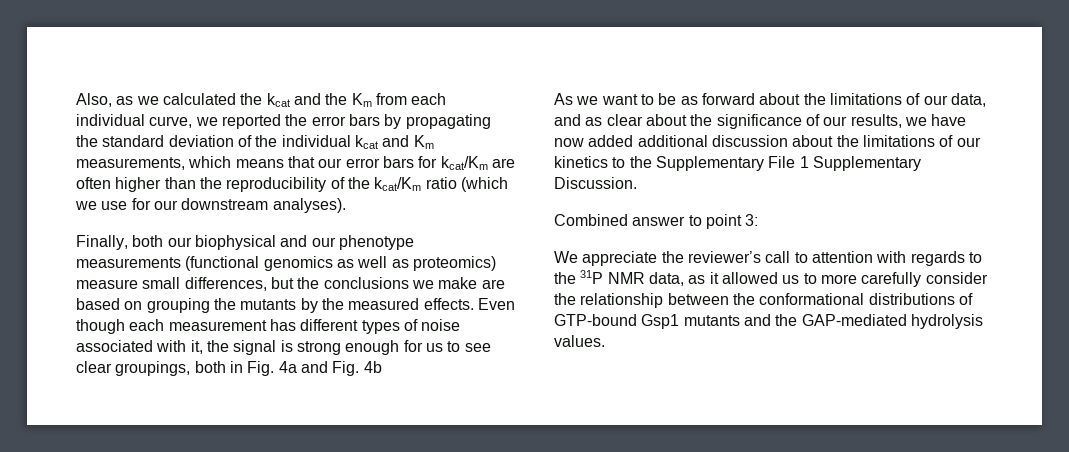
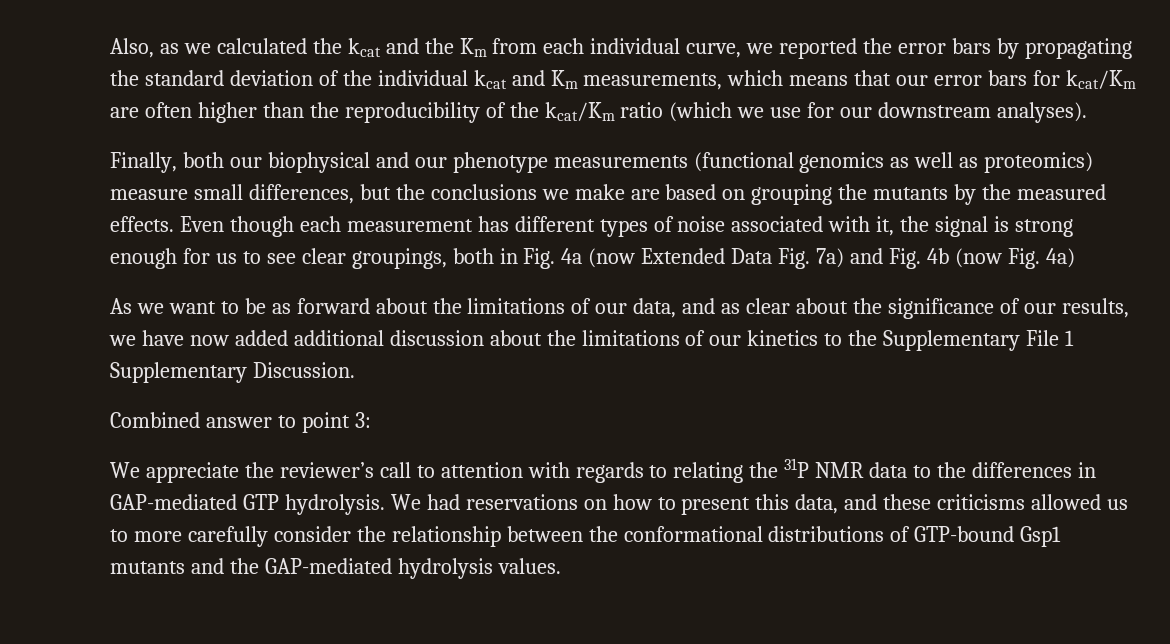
- Even though each measurement has different types of noise associated with it, the signal is strong enough for us to see clear groupings, both in Fig. 4a and Fig. 4b
+ Even though each measurement has different types of noise associated with it, the signal is strong enough for us to see clear groupings, both in Fig. 4a (now Extended Data Fig. 7a) and Fig. 4b (now Fig. 4a)
- We appreciate the reviewer’s call to attention with regards to the 31P NMR data, as it allowed us to more carefully consider the relationship between the conformational distributions of GTP-bound Gsp1 mutants and the GAP-mediated hydrolysis values.
+ We appreciate the reviewer’s call to attention with regards to relating the 31P NMR data to the differences in GAP-mediated GTP hydrolysis. We had reservations on how to present this data, and these criticisms allowed us to more carefully consider the relationship between the conformational distributions of GTP-bound Gsp1 mutants and the GAP-mediated hydrolysis values.

